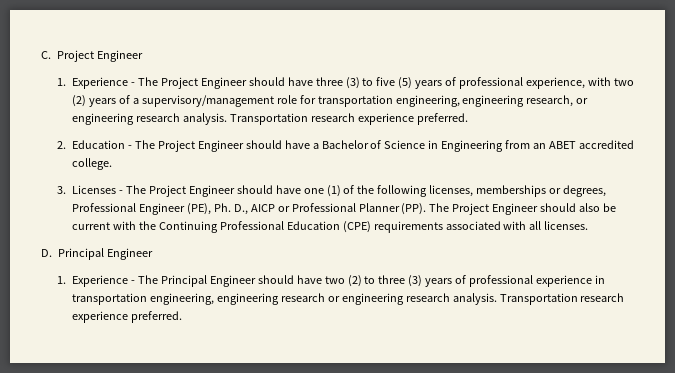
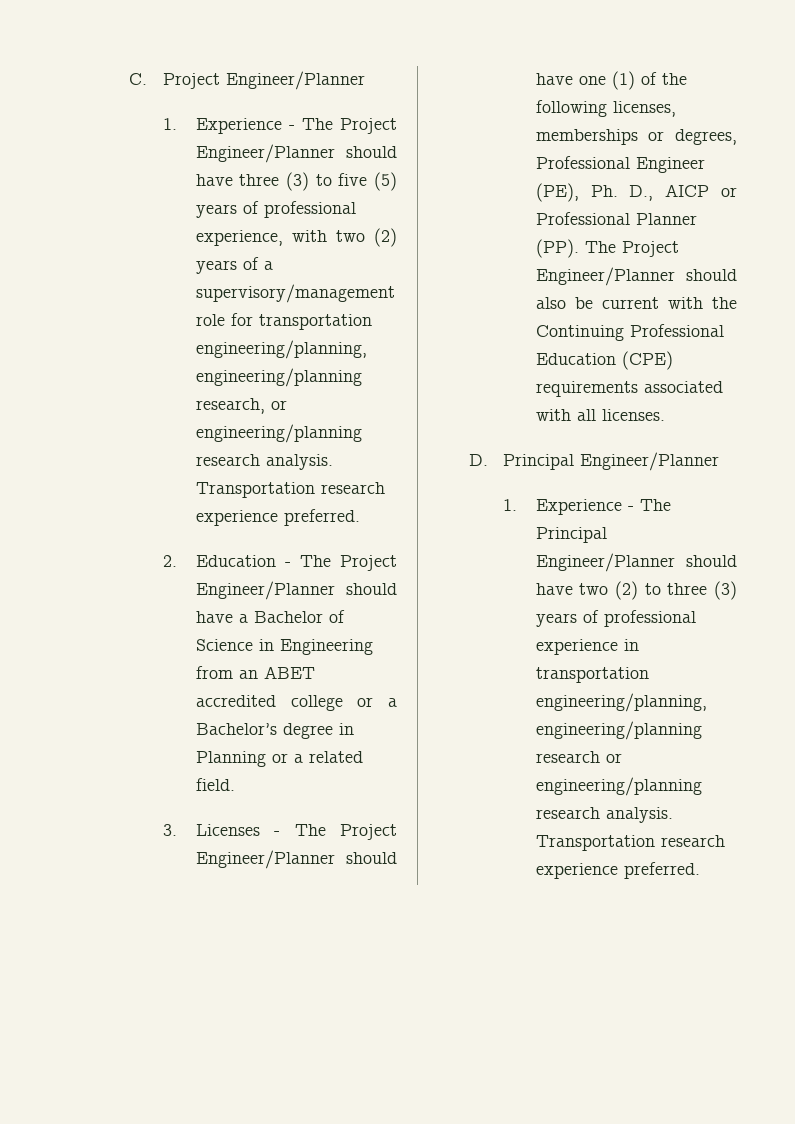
- C. Project Engineer
+ C. Project Engineer/Planner
- 1. Experience - The Project Engineer should have three (3) to five (5) years of professional experience, with two (2) years of a supervisory/management role for transportation engineering, engineering research, or engineering research analysis.
+ 1. Experience - The Project Engineer/Planner should have three (3) to five (5) years of professional experience, with two (2) years of a supervisory/management role for transportation engineering/planning, engineering/planning research, or engineering/planning research analysis.
- 2. Education - The Project Engineer should have a Bachelor of Science in Engineering from an ABET accredited college.
+ 2. Education - The Project Engineer/Planner should have a Bachelor of Science in Engineering from an ABET accredited college or a Bachelor’s degree in Planning or a related field.
- 3. Licenses - The Project Engineer should have one (1) of the following licenses, memberships or degrees, Professional Engineer (PE), Ph. D., AICP or Professional Planner (PP). The Project Engineer should also be current with the Continuing Professional Education (CPE) requirements associated with all licenses.
+ 3. Licenses - The Project Engineer/Planner should have one (1) of the following licenses, memberships or degrees, Professional Engineer (PE), Ph. D., AICP or Professional Planner (PP). The Project Engineer/Planner should also be current with the Continuing Professional Education (CPE) requirements associated with all licenses.
- D. Principal Engineer
+ D. Principal Engineer/Planner
- 1. Experience - The Principal Engineer should have two (2) to three (3) years of professional experience in transportation engineering, engineering research or engineering research analysis.
+ 1. Experience - The Principal Engineer/Planner should have two (2) to three (3) years of professional experience in transportation engineering/planning, engineering/planning research or engineering/planning research analysis.

